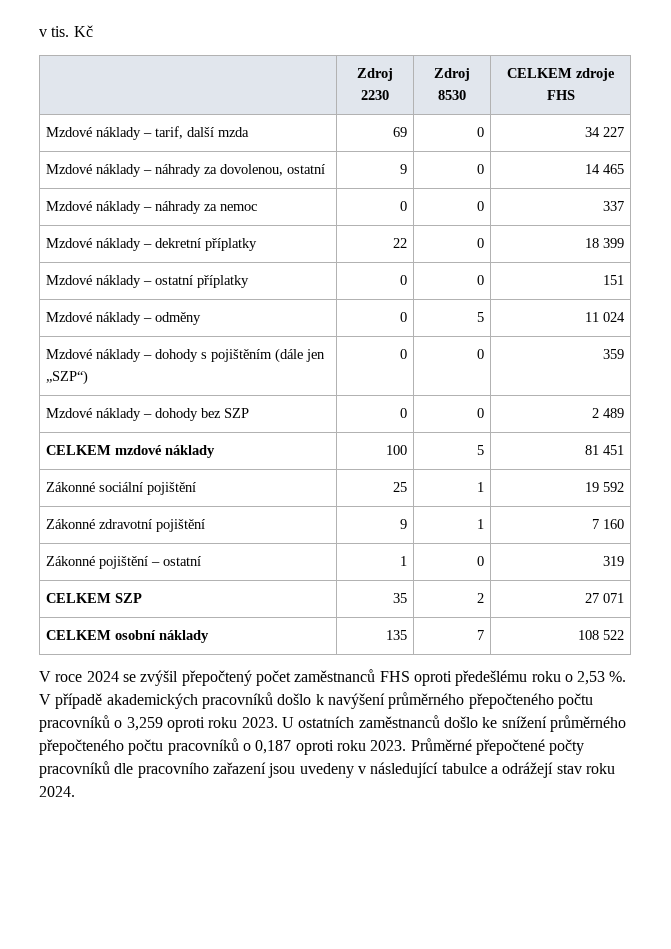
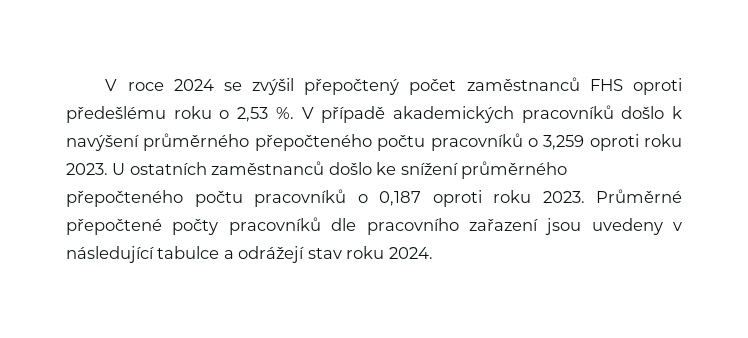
- v tis. Kč
- | Zdroj 2230 | Zdroj 8530 | CELKEM zdroje FHS
- Mzdové náklady – tarif, další mzda | 69 | 0 | 34 227
- Mzdové náklady – náhrady za dovolenou, ostatní | 9 | 0 | 14 465
- Mzdové náklady – náhrady za nemoc | 0 | 0 | 337
- Mzdové náklady – dekretní příplatky | 22 | 0 | 18 399
- Mzdové náklady – ostatní příplatky | 0 | 0 | 151
- Mzdové náklady – odměny | 0 | 5 | 11 024
- Mzdové náklady – dohody s pojištěním (dále jen „SZP“) | 0 | 0 | 359
- Mzdové náklady – dohody bez SZP | 0 | 0 | 2 489
- CELKEM mzdové náklady | 100 | 5 | 81 451
- Zákonné sociální pojištění | 25 | 1 | 19 592
- Zákonné zdravotní pojištění | 9 | 1 | 7 160
- Zákonné pojištění – ostatní | 1 | 0 | 319
- CELKEM SZP | 35 | 2 | 27 071
- CELKEM osobní náklady | 135 | 7 | 108 522

